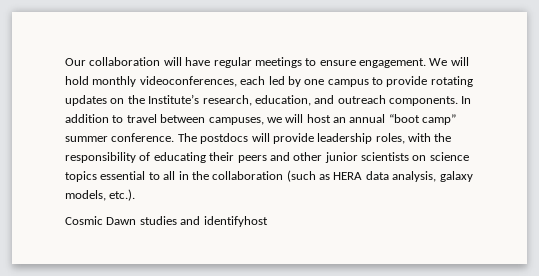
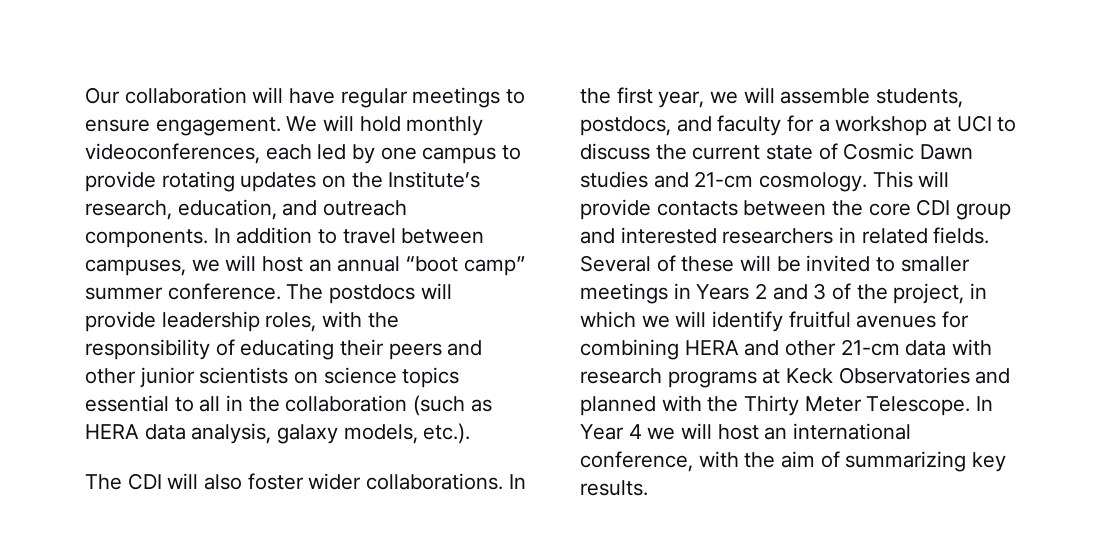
- Cosmic Dawn studies and identifyhost
+ The CDI will also foster wider collaborations. In the first year, we will assemble students, postdocs, and faculty for a workshop at UCI to discuss the current state of Cosmic Dawn studies and 21-cm cosmology. This will provide contacts between the core CDI group and interested researchers in related fields. Several of these will be invited to smaller meetings in Years 2 and 3 of the project, in which we will identify fruitful avenues for combining HERA and other 21-cm data with research programs at Keck Observatories and planned with the Thirty Meter Telescope. In Year 4 we will host an international conference, with the aim of summarizing key results.

